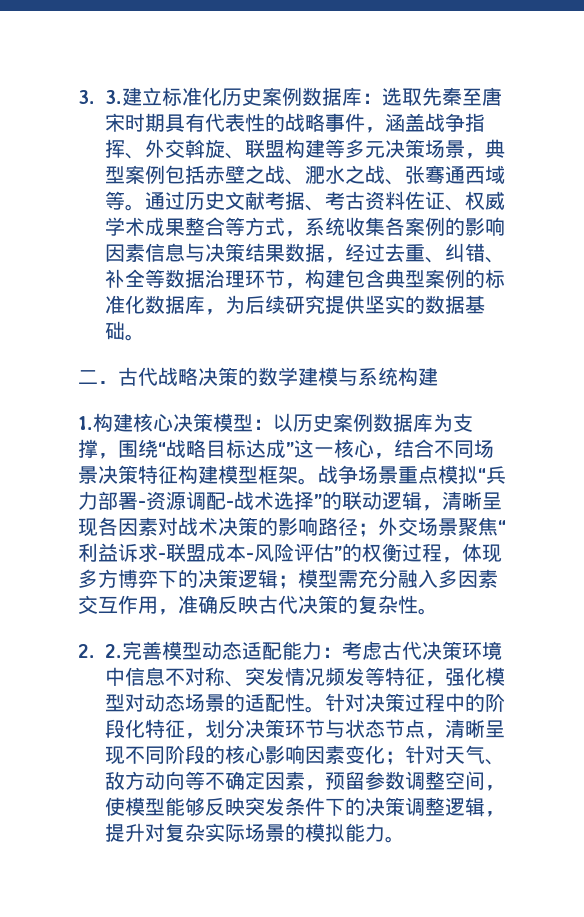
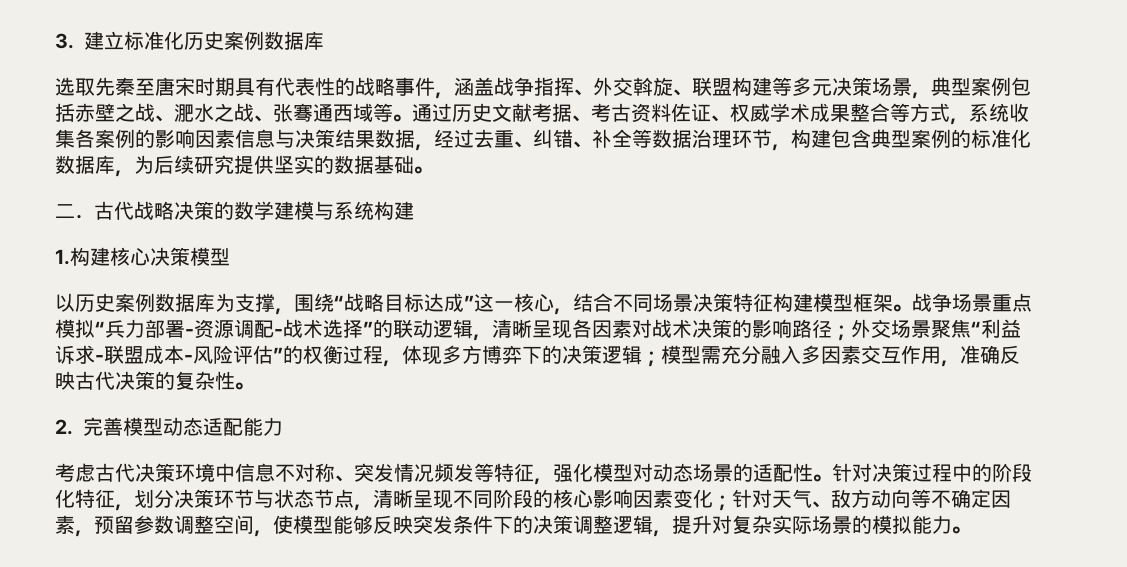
- 3. 3.建立标准化历史案例数据库：选取先秦至唐宋时期具有代表性的战略事件，涵盖战争指挥、外交斡旋、联盟构建等多元决策场景，典型案例包括赤壁之战、淝水之战、张骞通西域等。
+ 3.建立标准化历史案例数据库
+ 选取先秦至唐宋时期具有代表性的战略事件，涵盖战争指挥、外交斡旋、联盟构建等多元决策场景，典型案例包括赤壁之战、淝水之战、张骞通西域等。
- 1.构建核心决策模型：以历史案例数据库为支撑，围绕“战略目标达成”这一核心，结合不同场景决策特征构建模型框架。
+ 1.构建核心决策模型
+ 以历史案例数据库为支撑，围绕“战略目标达成”这一核心，结合不同场景决策特征构建模型框架。
- 2. 2.完善模型动态适配能力：考虑古代决策环境中信息不对称、突发情况频发等特征，强化模型对动态场景的适配性。
+ 2.完善模型动态适配能力
+ 考虑古代决策环境中信息不对称、突发情况频发等特征，强化模型对动态场景的适配性。

